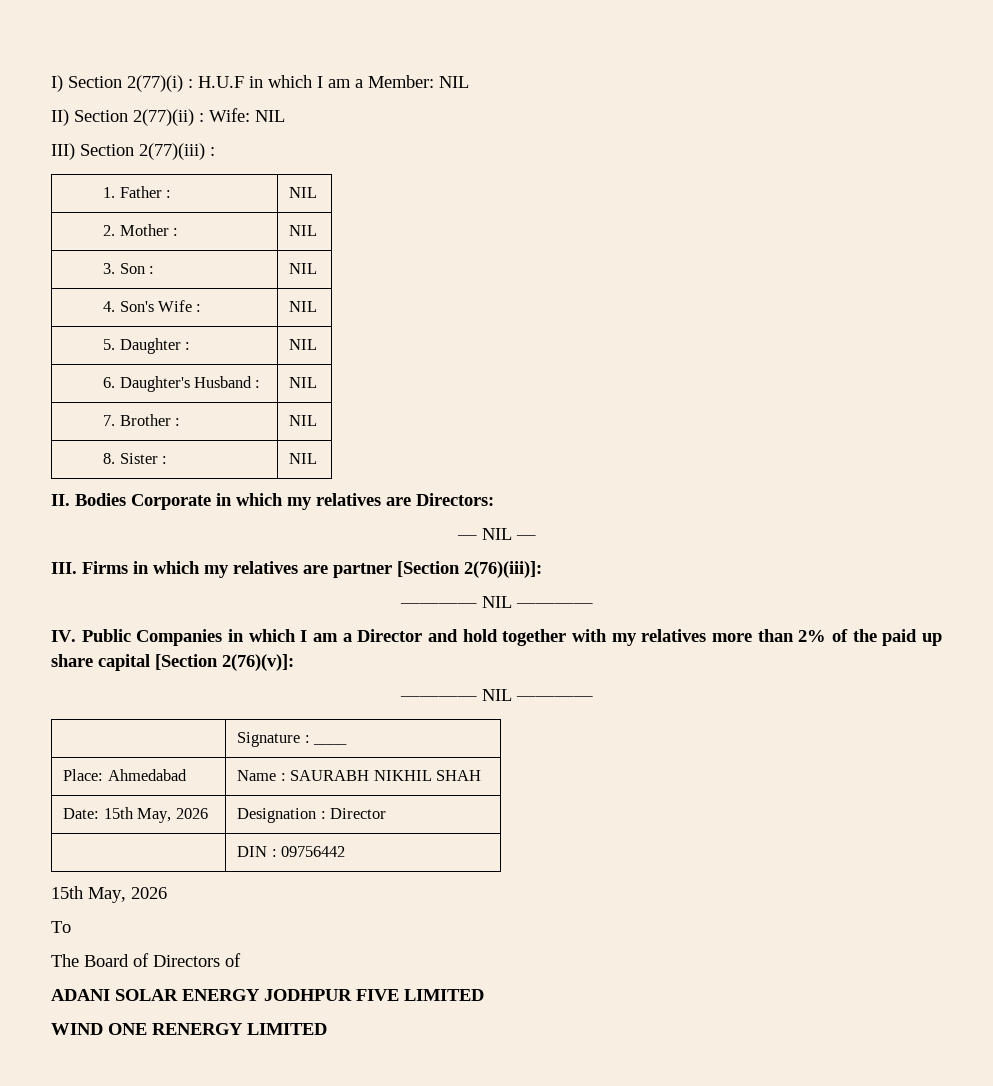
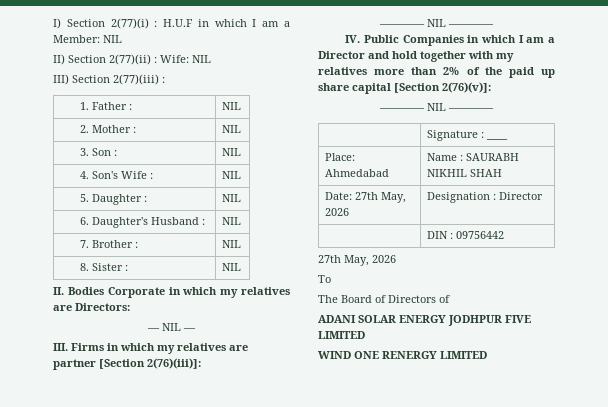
- Date: 15th May, 2026 | Designation : Director
+ Date: 27th May, 2026 | Designation : Director
  | DIN : 09756442
- 15th May, 2026
+ 27th May, 2026

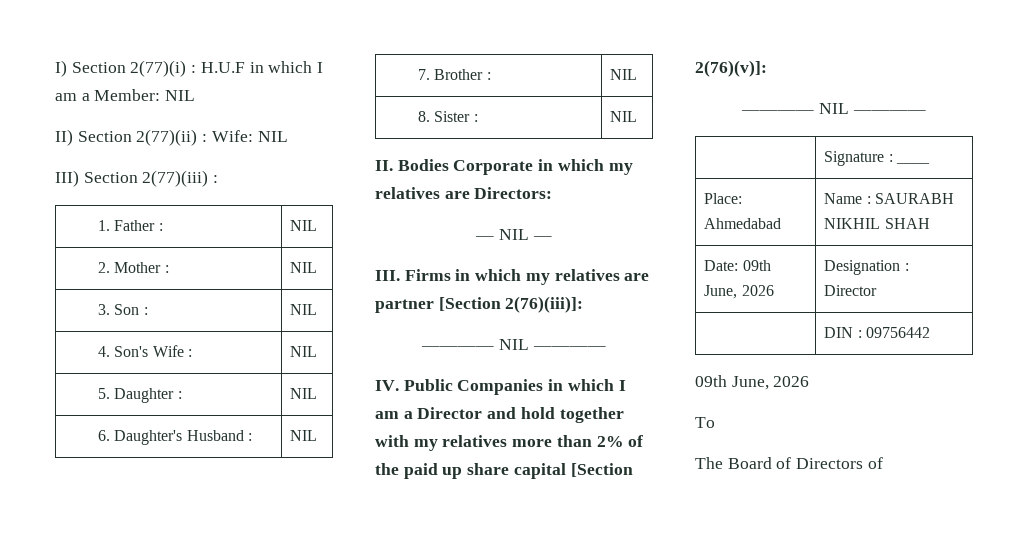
- Date: 27th May, 2026 | Designation : Director
+ Date: 09th June, 2026 | Designation : Director
  | DIN : 09756442
- 27th May, 2026
+ 09th June, 2026
- ADANI SOLAR ENERGY JODHPUR FIVE LIMITED
- WIND ONE RENERGY LIMITED

